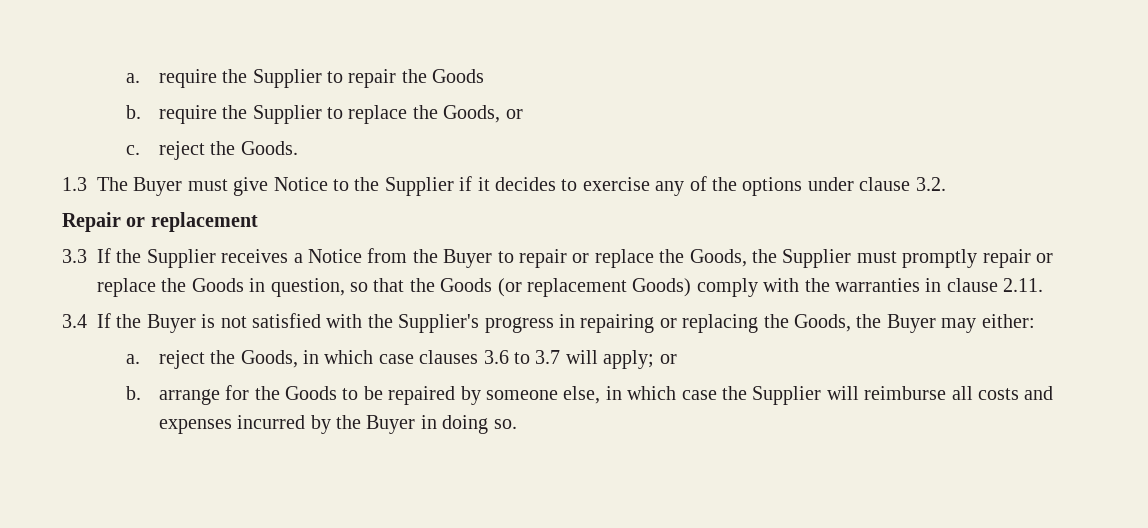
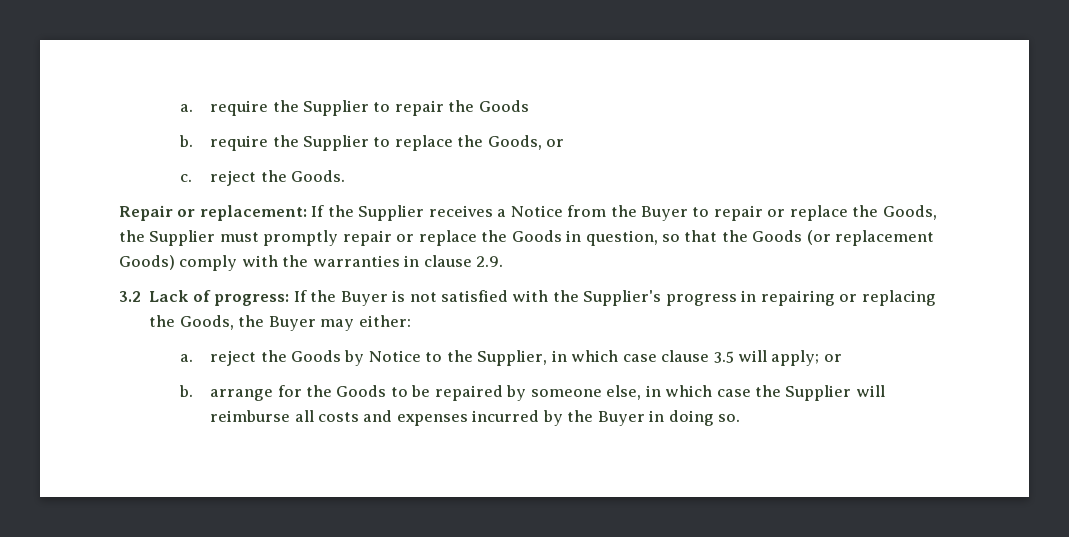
- 1.3 The Buyer must give Notice to the Supplier if it decides to exercise any of the options under clause 3.2.
- Repair or replacement
- 3.3 If the Supplier receives a Notice from the Buyer to repair or replace the Goods, the Supplier must promptly repair or replace the Goods in question, so that the Goods (or replacement Goods) comply with the warranties in clause 2.11.
- 3.4 If the Buyer is not satisfied with the Supplier's progress in repairing or replacing the Goods, the Buyer may either:
+ Repair or replacement: If the Supplier receives a Notice from the Buyer to repair or replace the Goods, the Supplier must promptly repair or replace the Goods in question, so that the Goods (or replacement Goods) comply with the warranties in clause 2.9.
+ 3.2 Lack of progress: If the Buyer is not satisfied with the Supplier's progress in repairing or replacing the Goods, the Buyer may either:
- a. reject the Goods, in which case clauses 3.6 to 3.7 will apply; or
+ a. reject the Goods by Notice to the Supplier, in which case clause 3.5 will apply; or

